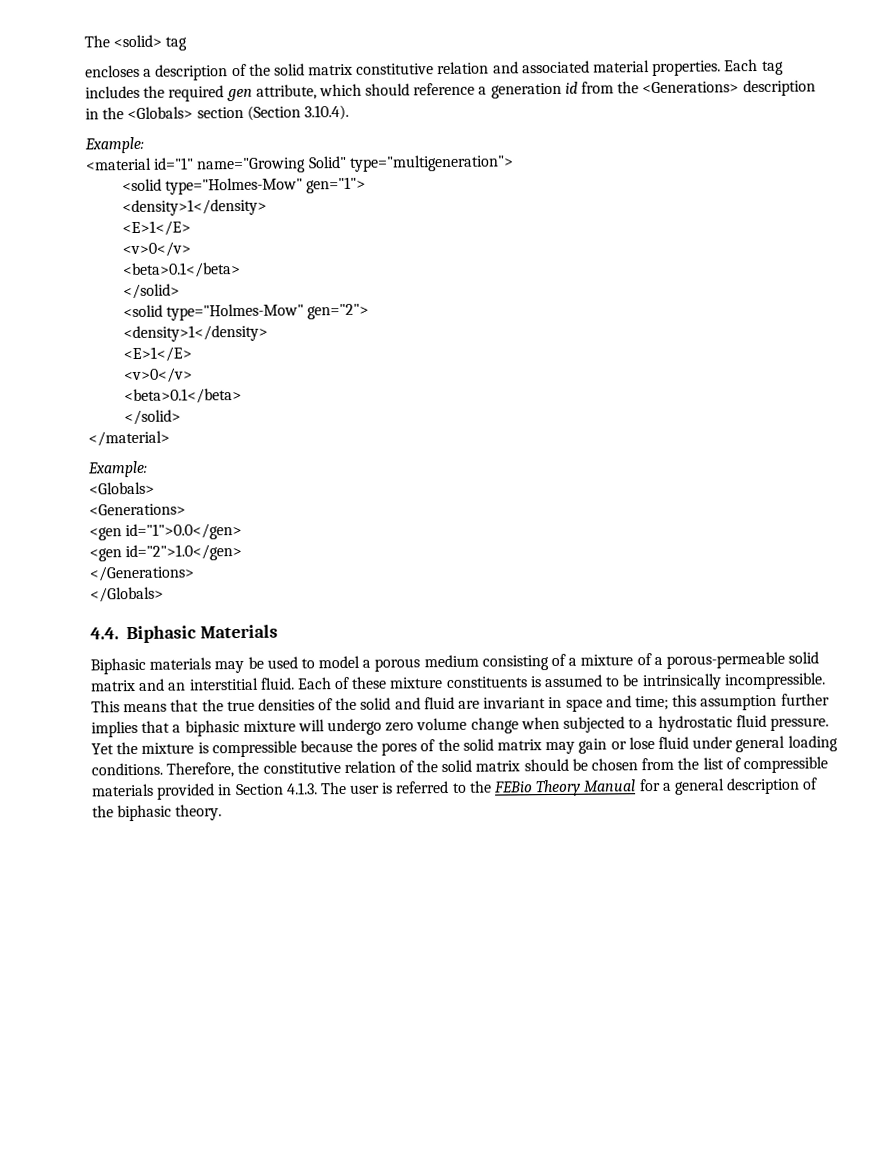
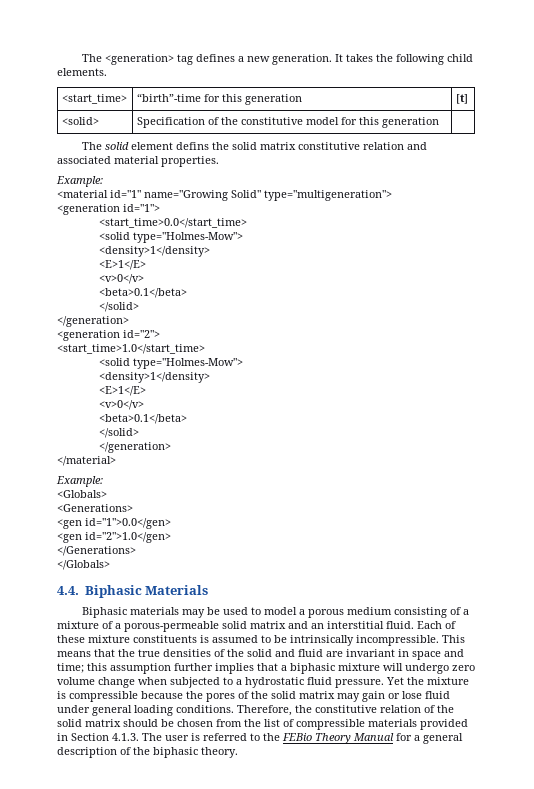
- The <solid> tag
- encloses a description of the solid matrix constitutive relation and associated material properties. Each tag includes the required gen attribute, which should reference a generation id from the <Generations> description in the <Globals> section (Section 3.10.4).
+ The <generation> tag defines a new generation. It takes the following child elements.
+ <start_time> | “birth”-time for this generation | [t]
+ <solid> | Specification of the constitutive model for this generation |
+ The solid element defins the solid matrix constitutive relation and associated material properties.
- <solid type="Holmes-Mow" gen="1">
+ <generation id="1">
+ <start_time>0.0</start_time>
+ <solid type="Holmes-Mow">
  <density>1</density>
  <E>1</E>
  <v>0</v>
  <beta>0.1</beta>
  </solid>
- <solid type="Holmes-Mow" gen="2">
+ </generation>
+ <generation id="2">
+ <start_time>1.0</start_time>
+ <solid type="Holmes-Mow">
  <density>1</density>
  <E>1</E>
  <v>0</v>
  <beta>0.1</beta>
  </solid>
+ </generation>

